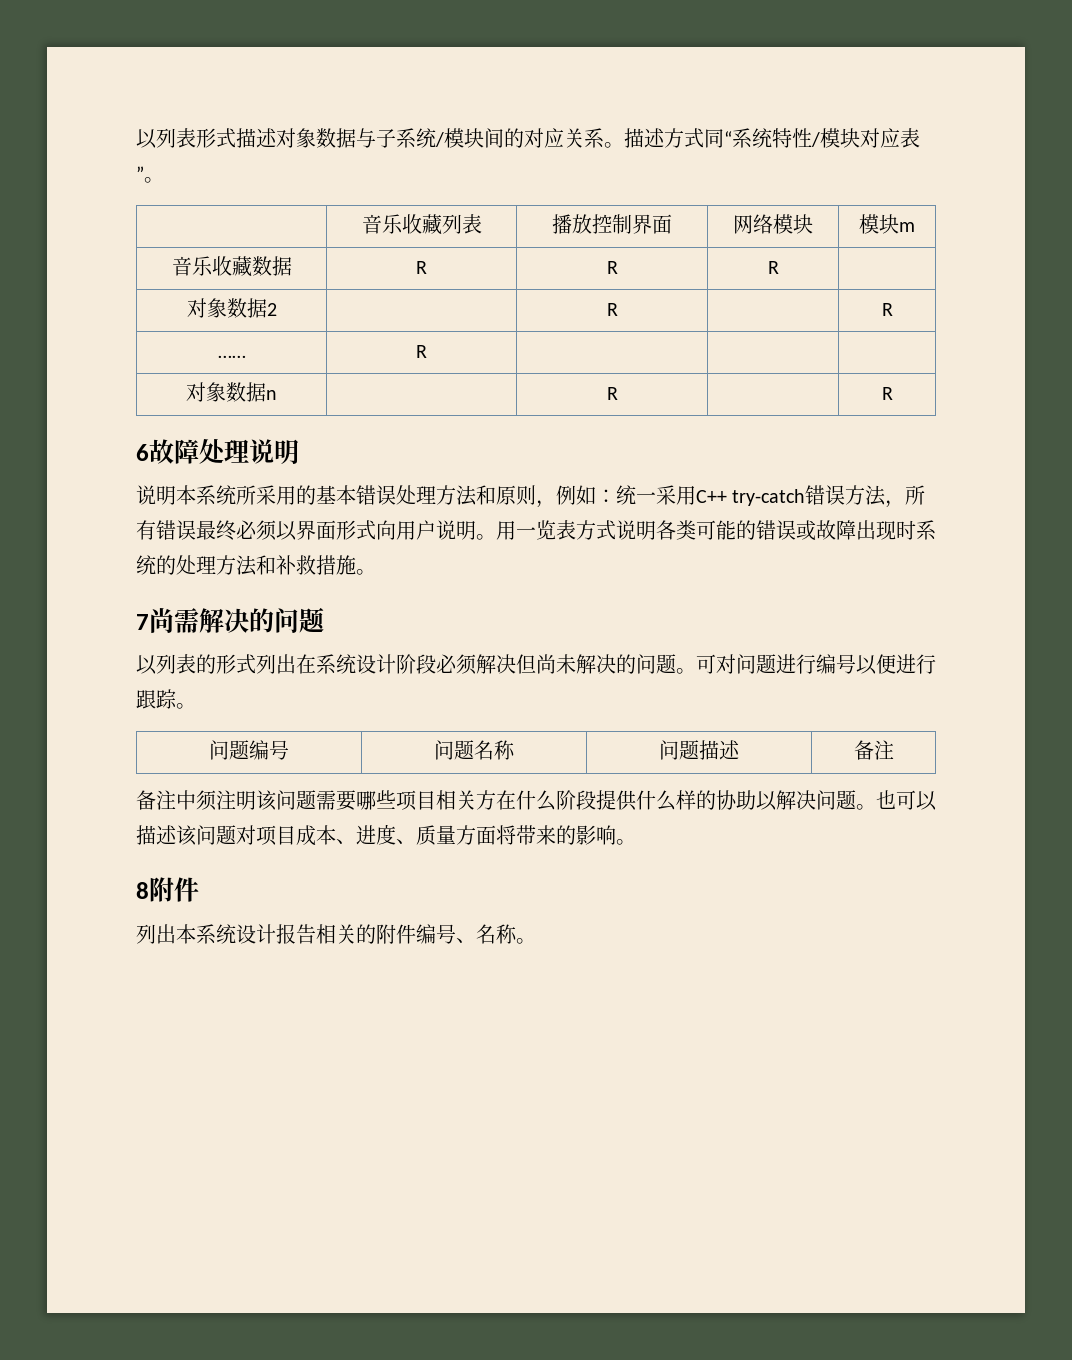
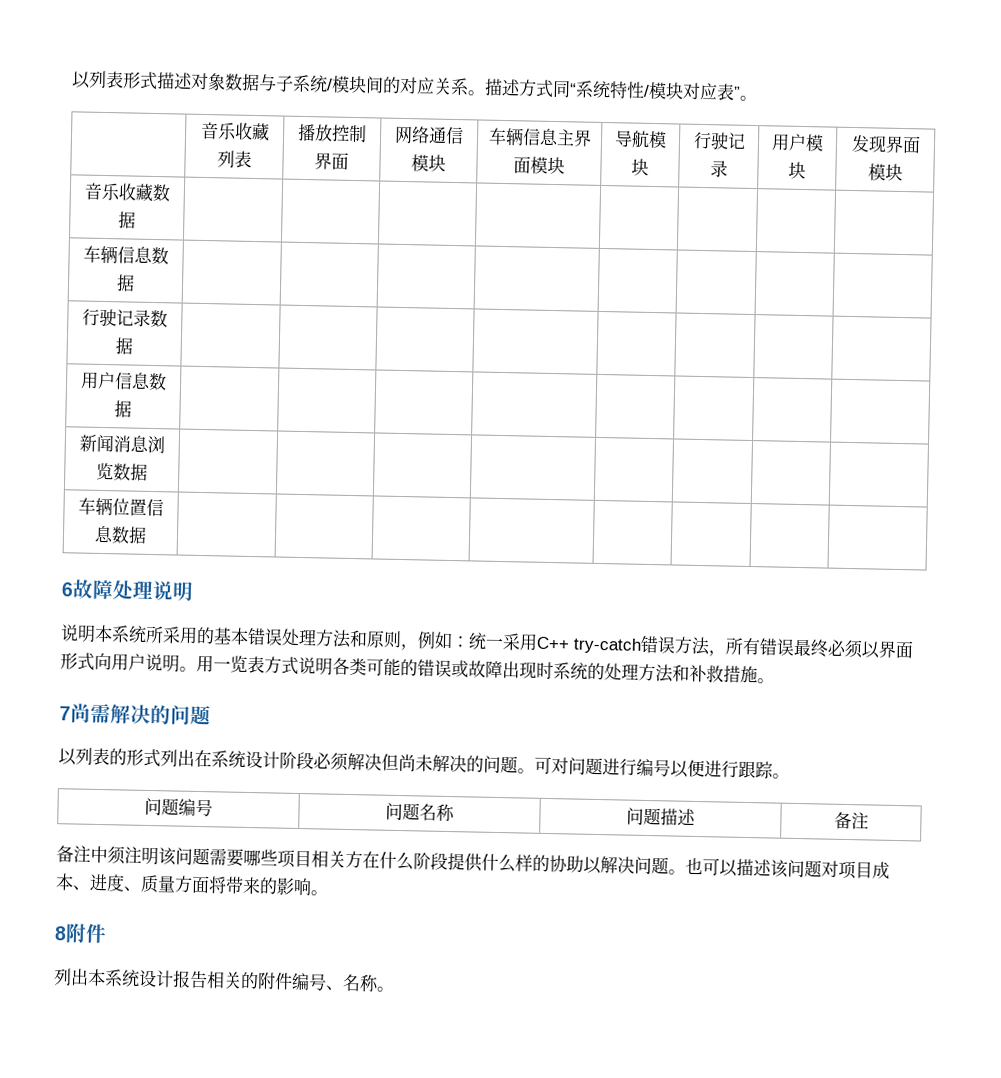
- | 音乐收藏列表 | 播放控制界面 | 网络模块 | 模块m
- 音乐收藏数据 | R | R | R |
- 对象数据2 | | R | | R
- …… | R | | |
- 对象数据n | | R | | R
+ | 音乐收藏列表 | 播放控制界面 | 网络通信模块 | 车辆信息主界面模块 | 导航模块 | 行驶记录 | 用户模块 | 发现界面模块
+ 音乐收藏数据 | | | | | | | |
+ 车辆信息数据 | | | | | | | |
+ 行驶记录数据 | | | | | | | |
+ 用户信息数据 | | | | | | | |
+ 新闻消息浏览数据 | | | | | | | |
+ 车辆位置信息数据 | | | | | | | |

